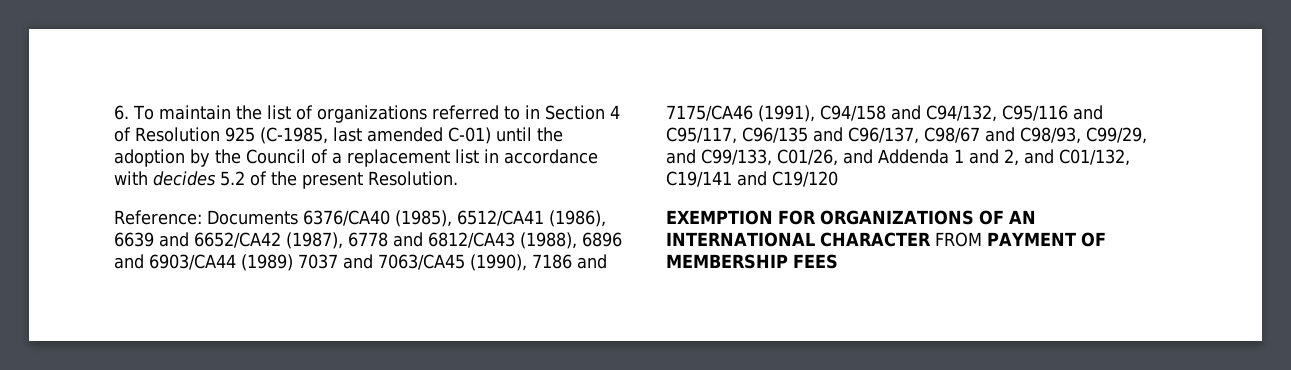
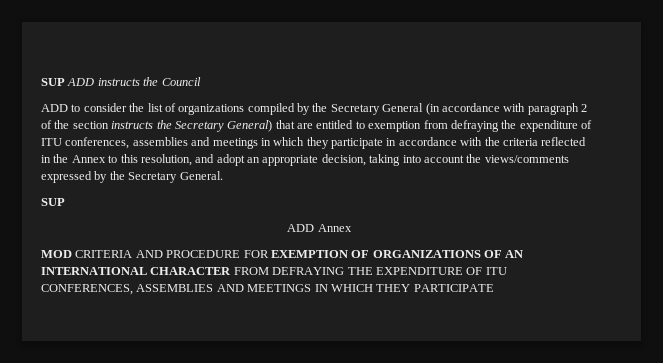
- 6. To maintain the list of organizations referred to in Section 4 of Resolution 925 (C-1985, last amended C-01) until the adoption by the Council of a replacement list in accordance with decides 5.2 of the present Resolution.
- Reference: Documents 6376/CA40 (1985), 6512/CA41 (1986), 6639 and 6652/CA42 (1987), 6778 and 6812/CA43 (1988), 6896 and 6903/CA44 (1989) 7037 and 7063/CA45 (1990), 7186 and 7175/CA46 (1991), C94/158 and C94/132, C95/116 and C95/117, C96/135 and C96/137, C98/67 and C98/93, C99/29, and C99/133, C01/26, and Addenda 1 and 2, and C01/132, C19/141 and C19/120
- EXEMPTION FOR ORGANIZATIONS OF AN INTERNATIONAL CHARACTER FROM PAYMENT OF MEMBERSHIP FEES
+ SUP ADD instructs the Council
+ ADD to consider the list of organizations compiled by the Secretary General (in accordance with paragraph 2 of the section instructs the Secretary General) that are entitled to exemption from defraying the expenditure of ITU conferences, assemblies and meetings in which they participate in accordance with the criteria reflected in the Annex to this resolution, and adopt an appropriate decision, taking into account the views/comments expressed by the Secretary General.
+ SUP
+ ADD Annex
+ MOD CRITERIA AND PROCEDURE FOR EXEMPTION OF ORGANIZATIONS OF AN INTERNATIONAL CHARACTER FROM DEFRAYING THE EXPENDITURE OF ITU CONFERENCES, ASSEMBLIES AND MEETINGS IN WHICH THEY PARTICIPATE

